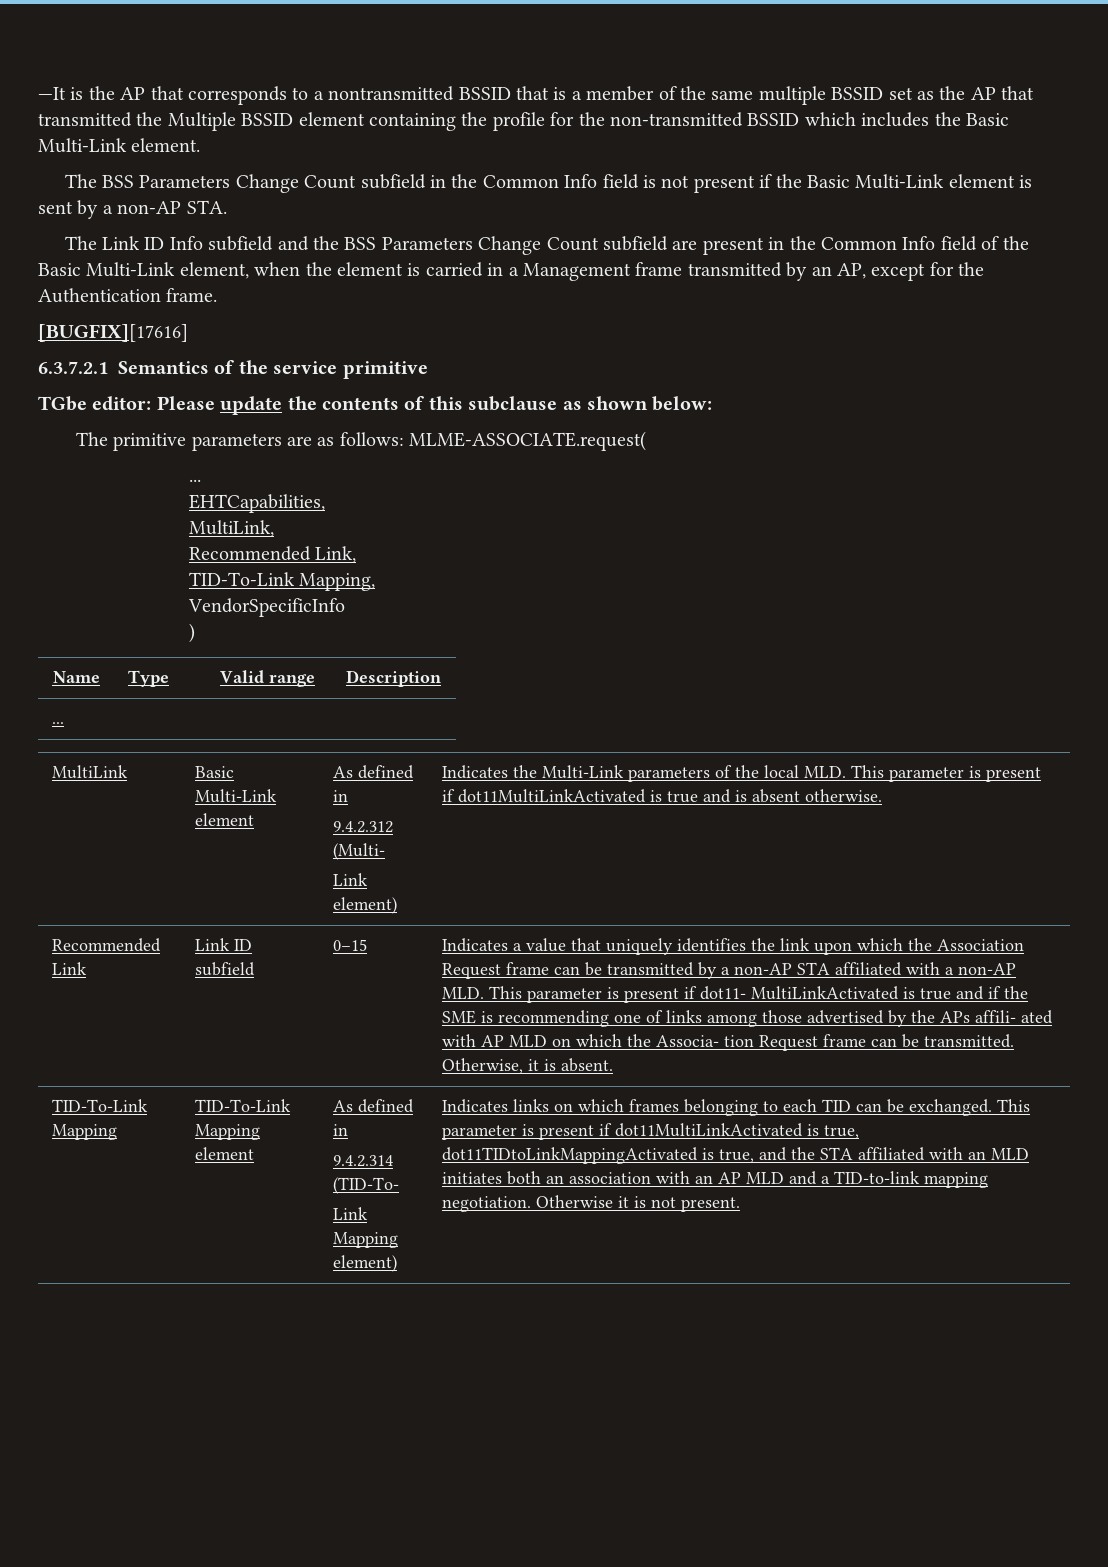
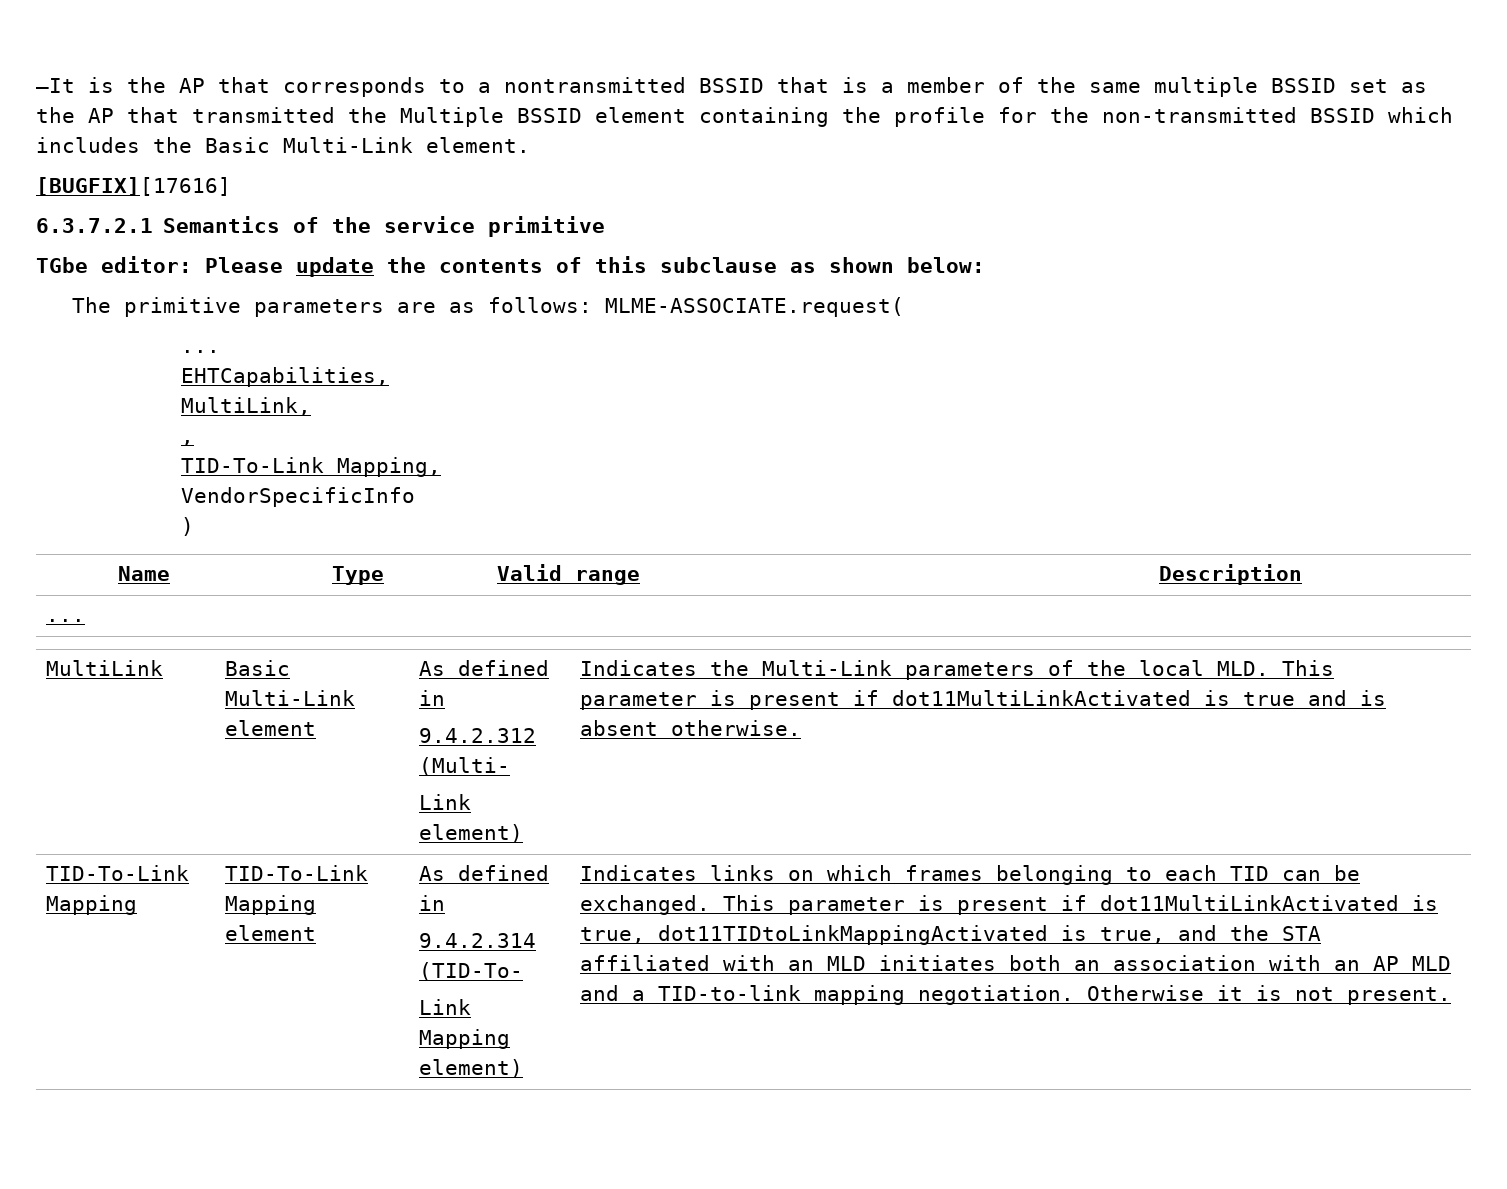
- The BSS Parameters Change Count subfield in the Common Info field is not present if the Basic Multi-Link element is sent by a non-AP STA.
- The Link ID Info subfield and the BSS Parameters Change Count subfield are present in the Common Info field of the Basic Multi-Link element, when the element is carried in a Management frame transmitted by an AP, except for the Authentication frame.
- Recommended Link,
+ ,
- Recommended Link | Link ID subfield | 0–15 | Indicates a value that uniquely identifies the link upon which the Association Request frame can be transmitted by a non-AP STA affiliated with a non-AP MLD. This parameter is present if dot11- MultiLinkActivated is true and if the SME is recommending one of links among those advertised by the APs affili- ated with AP MLD on which the Associa- tion Request frame can be transmitted. Otherwise, it is absent.

